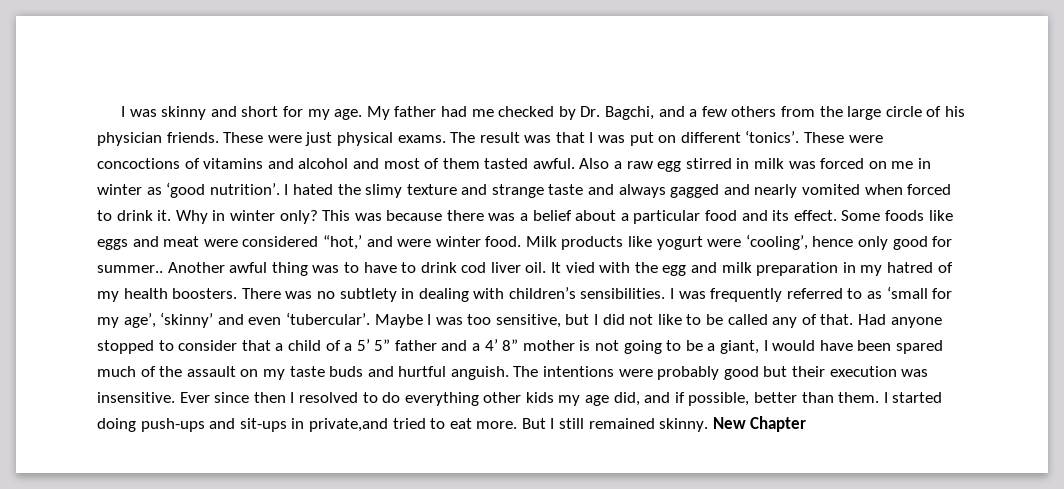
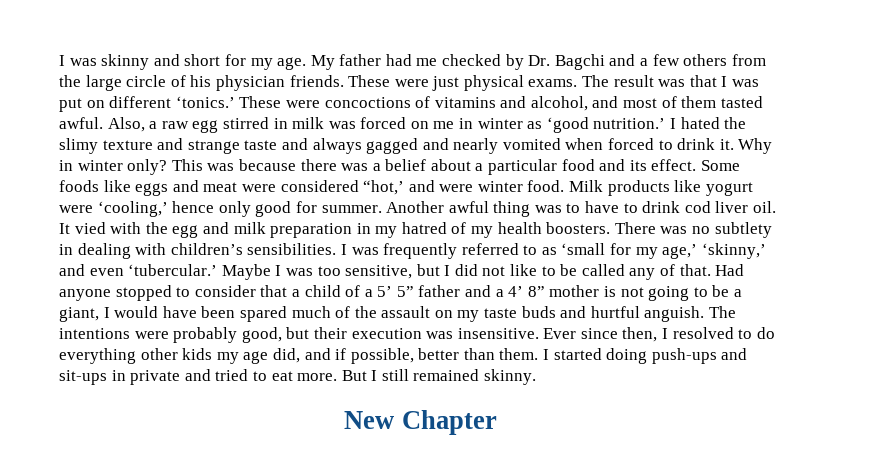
- My father had me checked by Dr. Bagchi, and a few others from the large circle of his physician friends.
+ My father had me checked by Dr. Bagchi and a few others from the large circle of his physician friends.
- The result was that I was put on different ‘tonics’.
+ The result was that I was put on different ‘tonics.’
- These were concoctions of vitamins and alcohol and most of them tasted awful.
+ These were concoctions of vitamins and alcohol, and most of them tasted awful.
- Also a raw egg stirred in milk was forced on me in winter as ‘good nutrition’.
+ Also, a raw egg stirred in milk was forced on me in winter as ‘good nutrition.’
- Milk products like yogurt were ‘cooling’, hence only good for summer..
+ Milk products like yogurt were ‘cooling,’ hence only good for summer.
- I was frequently referred to as ‘small for my age’, ‘skinny’ and even ‘tubercular’.
+ I was frequently referred to as ‘small for my age,’ ‘skinny,’ and even ‘tubercular.’
- The intentions were probably good but their execution was insensitive.
+ The intentions were probably good, but their execution was insensitive.
- Ever since then I resolved to do everything other kids my age did, and if possible, better than them.
+ Ever since then, I resolved to do everything other kids my age did, and if possible, better than them.
- I started doing push-ups and sit-ups in private,and tried to eat more.
+ I started doing push-ups and sit-ups in private and tried to eat more.
- But I still remained skinny. New Chapter
+ But I still remained skinny.
+ New Chapter

